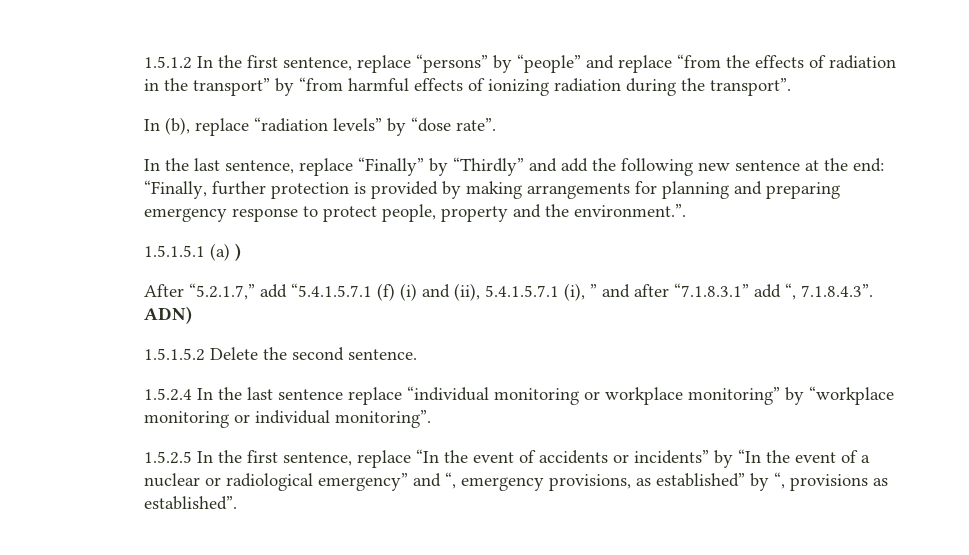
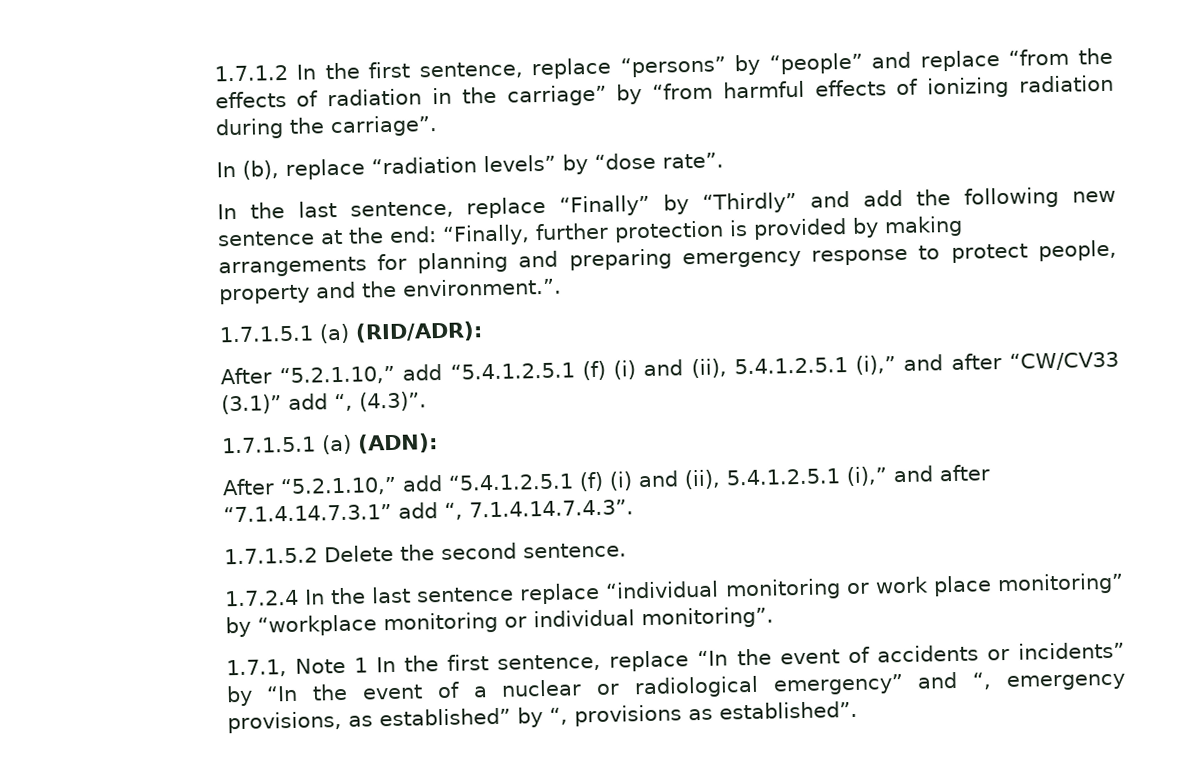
- 1.5.1.2 In the first sentence, replace “persons” by “people” and replace “from the effects of radiation in the transport” by “from harmful effects of ionizing radiation during the transport”.
+ 1.7.1.2 In the first sentence, replace “persons” by “people” and replace “from the effects of radiation in the carriage” by “from harmful effects of ionizing radiation during the carriage”.
- 1.5.1.5.1 (a) )
- After “5.2.1.7,” add “5.4.1.5.7.1 (f) (i) and (ii), 5.4.1.5.7.1 (i), ” and after “7.1.8.3.1” add “, 7.1.8.4.3”. ADN)
- 1.5.1.5.2 Delete the second sentence.
+ 1.7.1.5.1 (a) (RID/ADR):
+ After “5.2.1.10,” add “5.4.1.2.5.1 (f) (i) and (ii), 5.4.1.2.5.1 (i),” and after “CW/CV33 (3.1)” add “, (4.3)”.
+ 1.7.1.5.1 (a) (ADN):
+ After “5.2.1.10,” add “5.4.1.2.5.1 (f) (i) and (ii), 5.4.1.2.5.1 (i),” and after “7.1.4.14.7.3.1” add “, 7.1.4.14.7.4.3”.
+ 1.7.1.5.2 Delete the second sentence.
- 1.5.2.4 In the last sentence replace “individual monitoring or workplace monitoring” by “workplace monitoring or individual monitoring”.
+ 1.7.2.4 In the last sentence replace “individual monitoring or work place monitoring” by “workplace monitoring or individual monitoring”.
- 1.5.2.5 In the first sentence, replace “In the event of accidents or incidents” by “In the event of a nuclear or radiological emergency” and “, emergency provisions, as established” by “, provisions as established”.
+ 1.7.1, Note 1 In the first sentence, replace “In the event of accidents or incidents” by “In the event of a nuclear or radiological emergency” and “, emergency provisions, as established” by “, provisions as established”.

